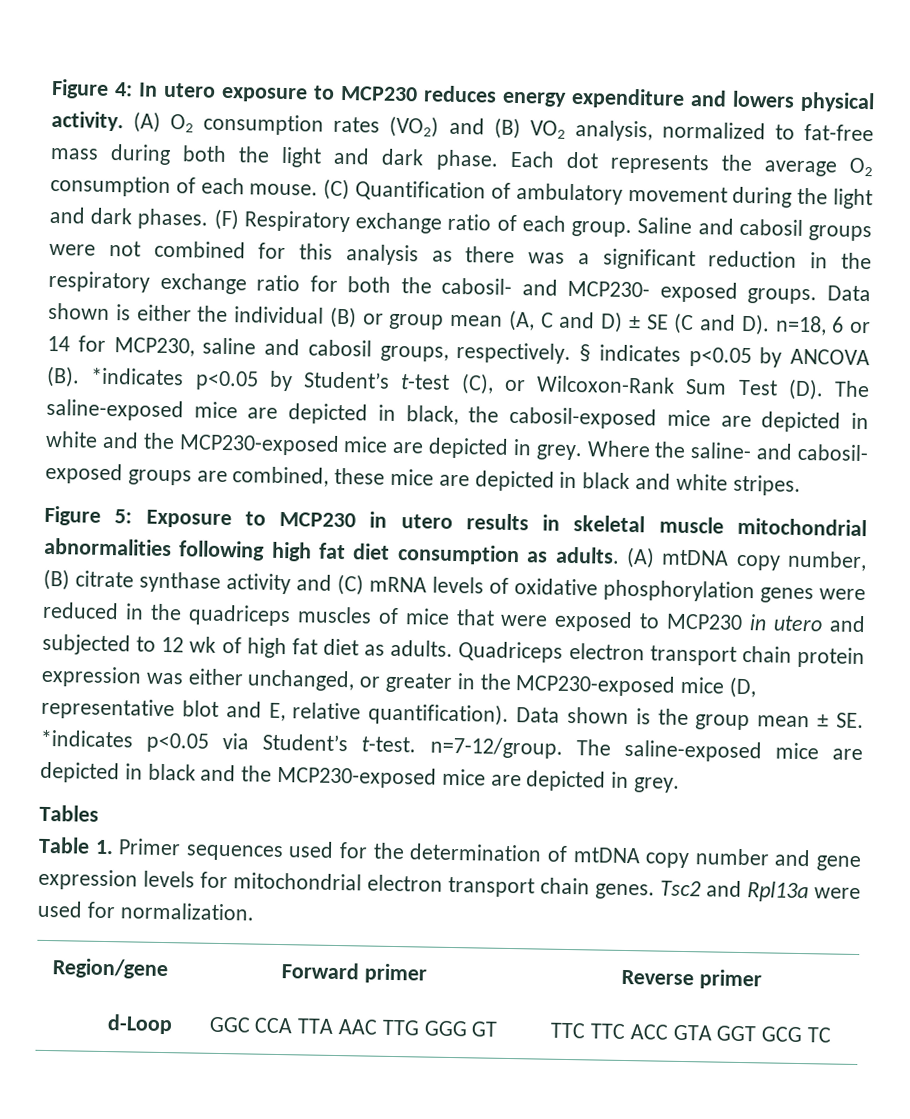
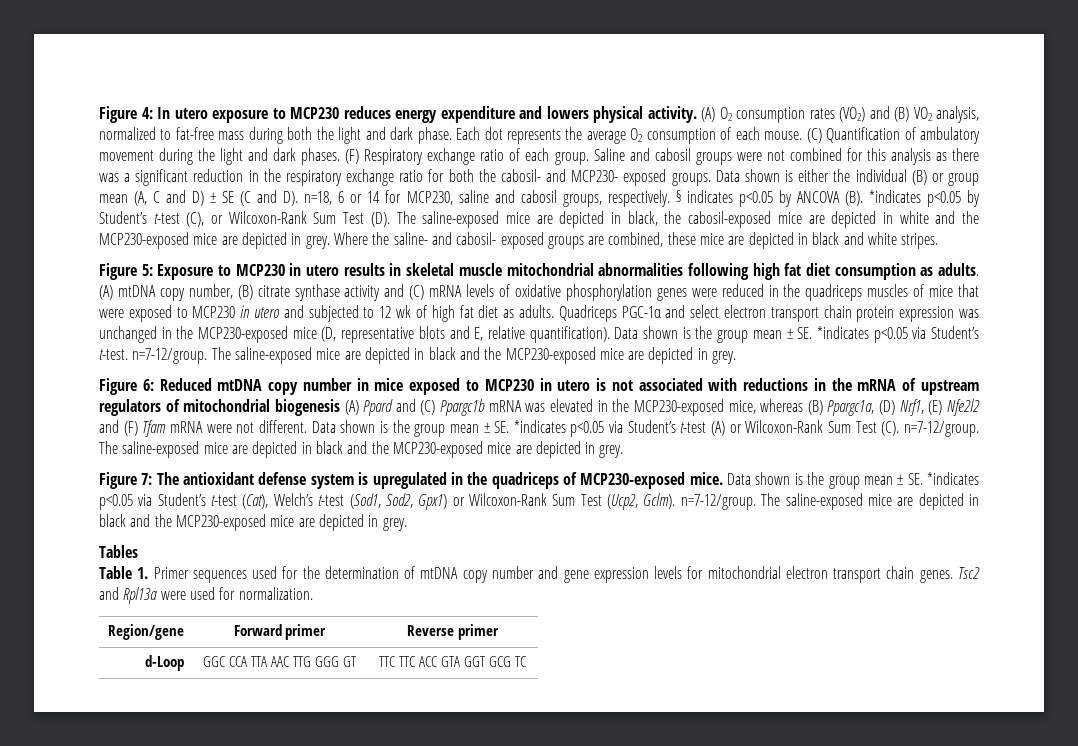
- Quadriceps electron transport chain protein expression was either unchanged, or greater in the MCP230-exposed mice (D, representative blot and E, relative quantification).
+ Quadriceps PGC-1α and select electron transport chain protein expression was unchanged in the MCP230-exposed mice (D, representative blots and E, relative quantification).
+ Figure 6: Reduced mtDNA copy number in mice exposed to MCP230 in utero is not associated with reductions in the mRNA of upstream regulators of mitochondrial biogenesis (A) Ppard and (C) Ppargc1b mRNA was elevated in the MCP230-exposed mice, whereas (B) Ppargc1a, (D) Nrf1, (E) Nfe2l2 and (F) Tfam mRNA were not different. Data shown is the group mean ± SE. *indicates p<0.05 via Student’s t-test (A) or Wilcoxon-Rank Sum Test (C). n=7-12/group. The saline-exposed mice are depicted in black and the MCP230-exposed mice are depicted in grey.
+ Figure 7: The antioxidant defense system is upregulated in the quadriceps of MCP230-exposed mice. Data shown is the group mean ± SE. *indicates p<0.05 via Student’s t-test (Cat), Welch’s t-test (Sod1, Sod2, Gpx1) or Wilcoxon-Rank Sum Test (Ucp2, Gclm). n=7-12/group. The saline-exposed mice are depicted in black and the MCP230-exposed mice are depicted in grey.

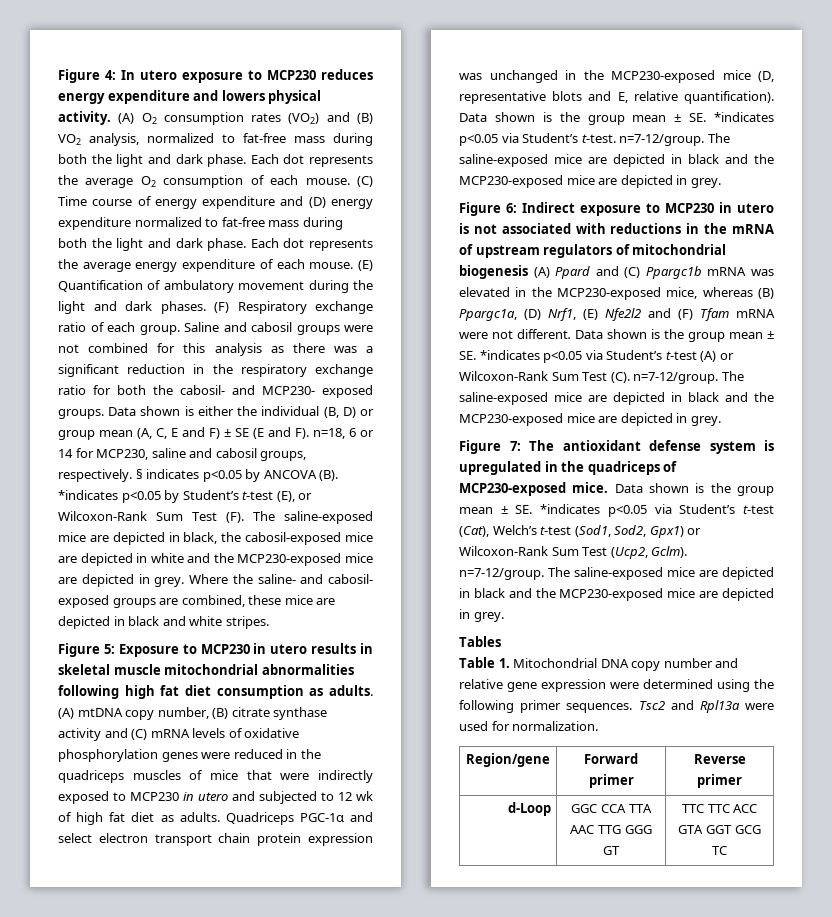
- (C) Quantification of ambulatory movement during the light and dark phases.
+ (C) Time course of energy expenditure and (D) energy expenditure normalized to fat-free mass during both the light and dark phase. Each dot represents the average energy expenditure of each mouse. (E) Quantification of ambulatory movement during the light and dark phases.
- Data shown is either the individual (B) or group mean (A, C and D) ± SE (C and D). n=18, 6 or 14 for MCP230, saline and cabosil groups, respectively.
+ Data shown is either the individual (B, D) or group mean (A, C, E and F) ± SE (E and F). n=18, 6 or 14 for MCP230, saline and cabosil groups, respectively.
- § indicates p<0.05 by ANCOVA (B). *indicates p<0.05 by Student’s t-test (C), or Wilcoxon-Rank Sum Test (D). The saline-exposed mice are depicted in black, the cabosil-exposed mice are depicted in white and the MCP230-exposed mice are depicted in grey.
+ § indicates p<0.05 by ANCOVA (B). *indicates p<0.05 by Student’s t-test (E), or Wilcoxon-Rank Sum Test (F). The saline-exposed mice are depicted in black, the cabosil-exposed mice are depicted in white and the MCP230-exposed mice are depicted in grey.
- (A) mtDNA copy number, (B) citrate synthase activity and (C) mRNA levels of oxidative phosphorylation genes were reduced in the quadriceps muscles of mice that were exposed to MCP230 in utero and subjected to 12 wk of high fat diet as adults.
+ (A) mtDNA copy number, (B) citrate synthase activity and (C) mRNA levels of oxidative phosphorylation genes were reduced in the quadriceps muscles of mice that were indirectly exposed to MCP230 in utero and subjected to 12 wk of high fat diet as adults.
- Figure 6: Reduced mtDNA copy number in mice exposed to MCP230 in utero is not associated with reductions in the mRNA of upstream regulators of mitochondrial biogenesis (A) Ppard and (C) Ppargc1b mRNA was elevated in the MCP230-exposed mice, whereas (B) Ppargc1a, (D) Nrf1, (E) Nfe2l2 and (F) Tfam mRNA were not different.
+ Figure 6: Indirect exposure to MCP230 in utero is not associated with reductions in the mRNA of upstream regulators of mitochondrial biogenesis (A) Ppard and (C) Ppargc1b mRNA was elevated in the MCP230-exposed mice, whereas (B) Ppargc1a, (D) Nrf1, (E) Nfe2l2 and (F) Tfam mRNA were not different.
- Table 1. Primer sequences used for the determination of mtDNA copy number and gene expression levels for mitochondrial electron transport chain genes.
+ Table 1. Mitochondrial DNA copy number and relative gene expression were determined using the following primer sequences.

